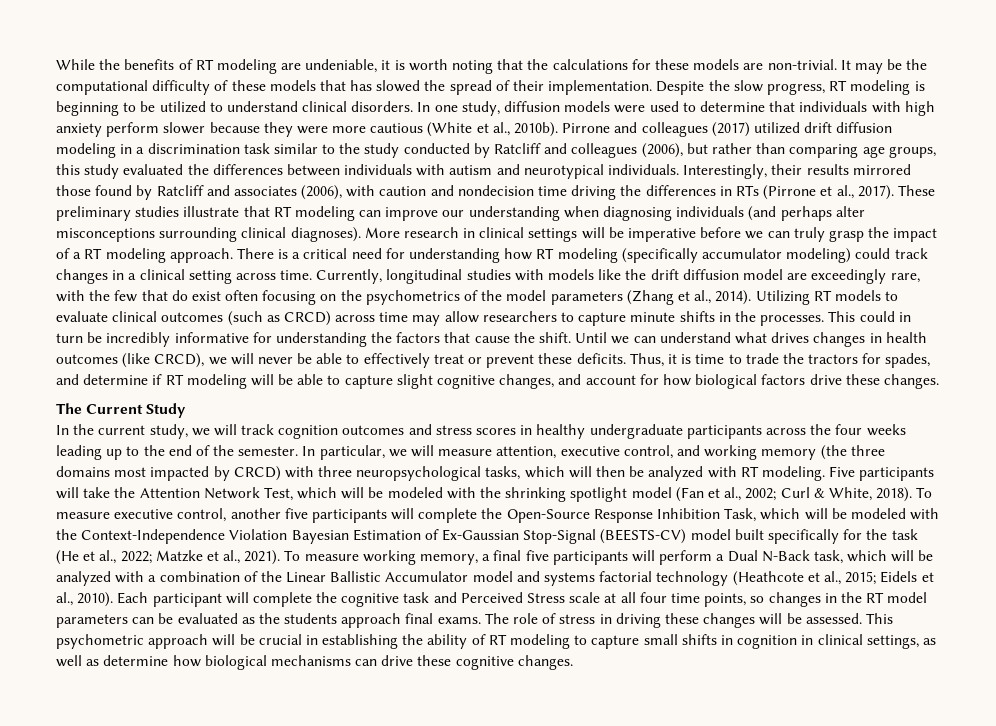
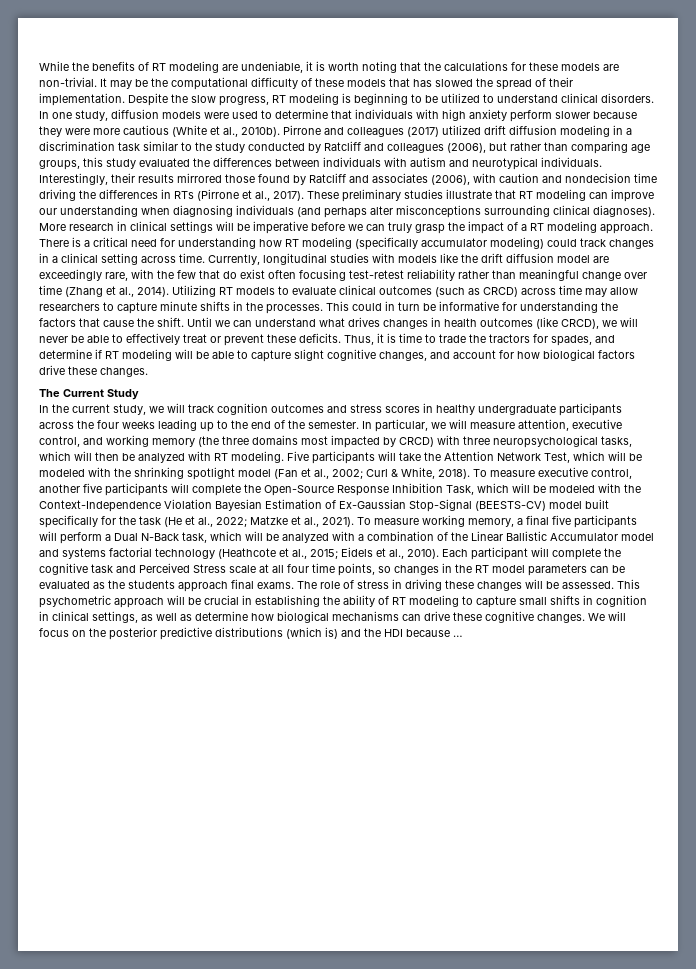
- Currently, longitudinal studies with models like the drift diffusion model are exceedingly rare, with the few that do exist often focusing on the psychometrics of the model parameters (Zhang et al., 2014).
+ Currently, longitudinal studies with models like the drift diffusion model are exceedingly rare, with the few that do exist often focusing test-retest reliability rather than meaningful change over time (Zhang et al., 2014).
- This could in turn be incredibly informative for understanding the factors that cause the shift.
+ This could in turn be informative for understanding the factors that cause the shift.
+ We will focus on the posterior predictive distributions (which is) and the HDI because …

